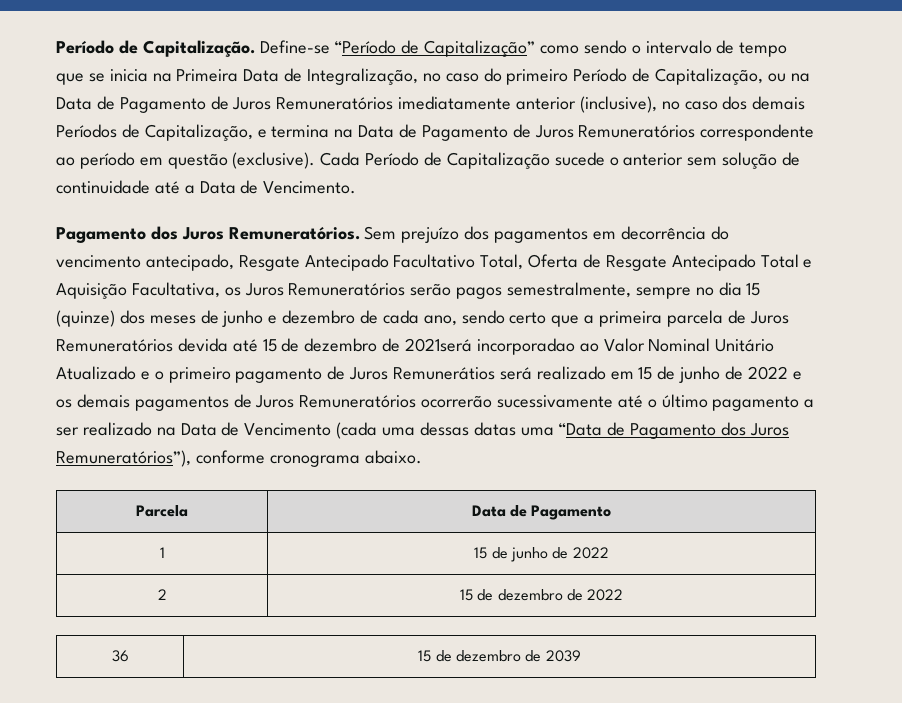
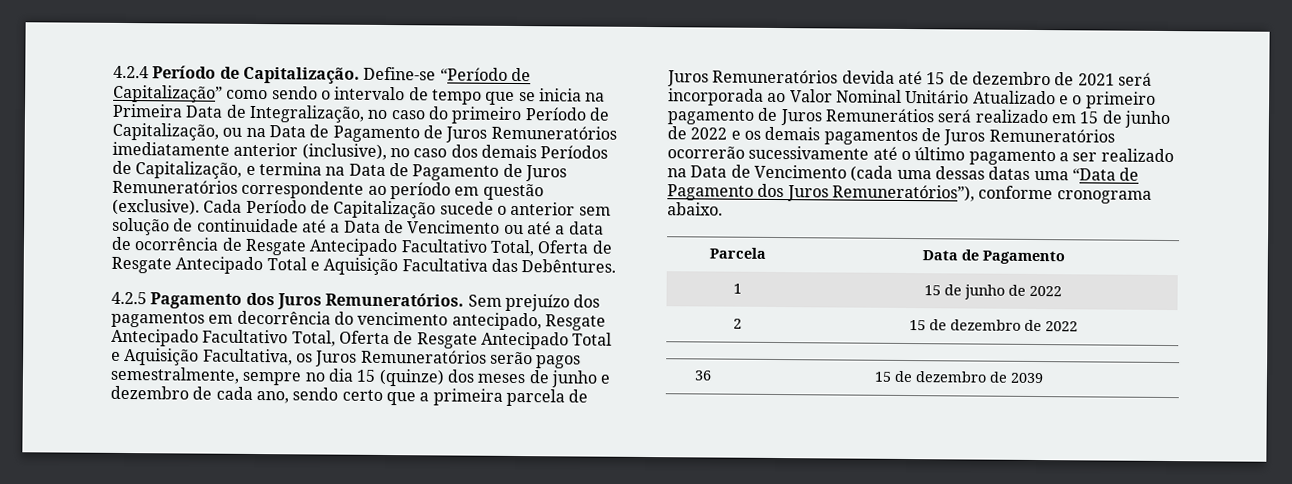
- Período de Capitalização.
+ 4.2.4 Período de Capitalização.
- Cada Período de Capitalização sucede o anterior sem solução de continuidade até a Data de Vencimento.
- Pagamento dos Juros Remuneratórios.
+ Cada Período de Capitalização sucede o anterior sem solução de continuidade até a Data de Vencimento ou até a data de ocorrência de Resgate Antecipado Facultativo Total, Oferta de Resgate Antecipado Total e Aquisição Facultativa das Debêntures.
+ 4.2.5 Pagamento dos Juros Remuneratórios.
- Sem prejuízo dos pagamentos em decorrência do vencimento antecipado, Resgate Antecipado Facultativo Total, Oferta de Resgate Antecipado Total e Aquisição Facultativa, os Juros Remuneratórios serão pagos semestralmente, sempre no dia 15 (quinze) dos meses de junho e dezembro de cada ano, sendo certo que a primeira parcela de Juros Remuneratórios devida até 15 de dezembro de 2021será incorporadao ao Valor Nominal Unitário Atualizado e o primeiro pagamento de Juros Remunerátios será realizado em 15 de junho de 2022 e os demais pagamentos de Juros Remuneratórios ocorrerão sucessivamente até o último pagamento a ser realizado na Data de Vencimento (cada uma dessas datas uma “Data de Pagamento dos Juros Remuneratórios”), conforme cronograma abaixo.
+ Sem prejuízo dos pagamentos em decorrência do vencimento antecipado, Resgate Antecipado Facultativo Total, Oferta de Resgate Antecipado Total e Aquisição Facultativa, os Juros Remuneratórios serão pagos semestralmente, sempre no dia 15 (quinze) dos meses de junho e dezembro de cada ano, sendo certo que a primeira parcela de Juros Remuneratórios devida até 15 de dezembro de 2021 será incorporada ao Valor Nominal Unitário Atualizado e o primeiro pagamento de Juros Remunerátios será realizado em 15 de junho de 2022 e os demais pagamentos de Juros Remuneratórios ocorrerão sucessivamente até o último pagamento a ser realizado na Data de Vencimento (cada uma dessas datas uma “Data de Pagamento dos Juros Remuneratórios”), conforme cronograma abaixo.

